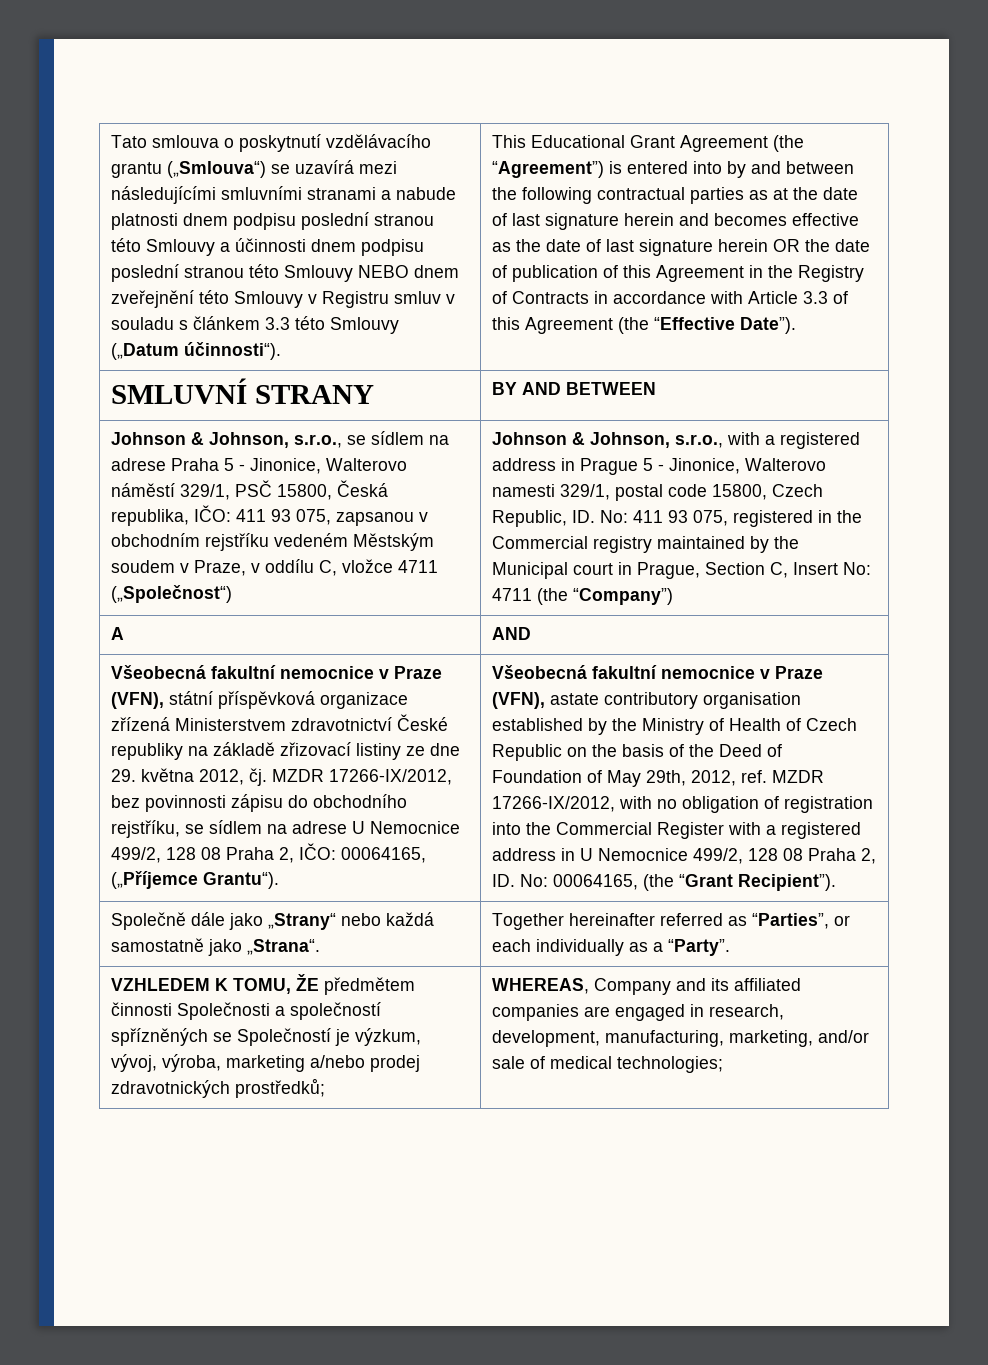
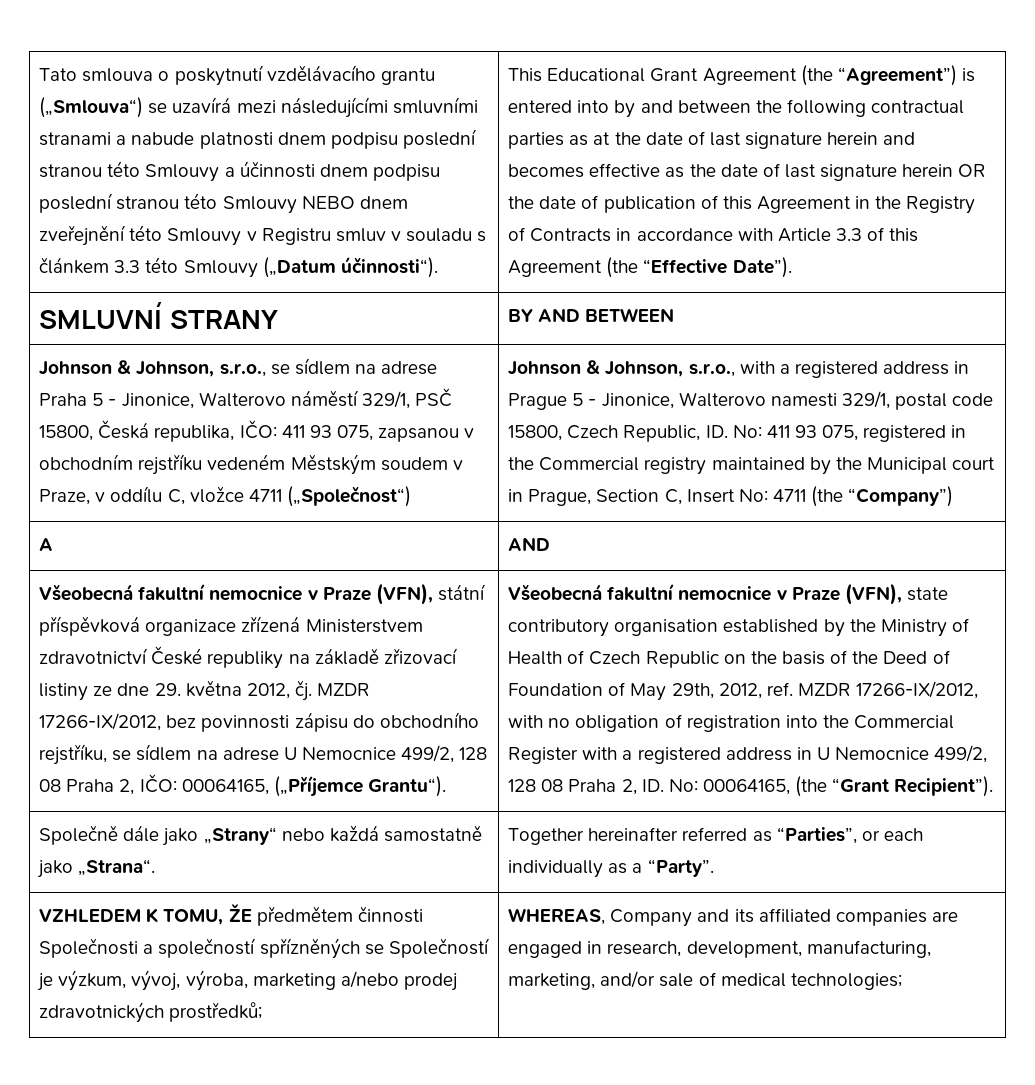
- Všeobecná fakultní nemocnice v Praze (VFN), astate contributory organisation established by the Ministry of Health of Czech Republic on the basis of the Deed of Foundation of May 29th, 2012, ref. MZDR 17266-IX/2012, with no obligation of registration into the Commercial Register with a registered address in U Nemocnice 499/2, 128 08 Praha 2, ID. No: 00064165, (the “Grant Recipient”).
+ Všeobecná fakultní nemocnice v Praze (VFN), state contributory organisation established by the Ministry of Health of Czech Republic on the basis of the Deed of Foundation of May 29th, 2012, ref. MZDR 17266-IX/2012, with no obligation of registration into the Commercial Register with a registered address in U Nemocnice 499/2, 128 08 Praha 2, ID. No: 00064165, (the “Grant Recipient”).

